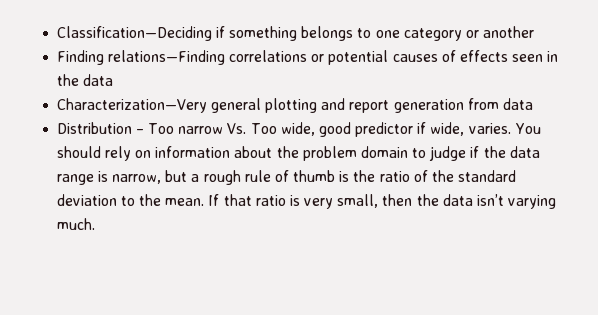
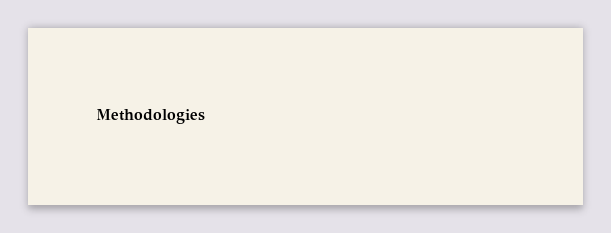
- Classification—Deciding if something belongs to one category or another
- Finding relations—Finding correlations or potential causes of effects seen in the data
- Characterization—Very general plotting and report generation from data
- Distribution – Too narrow Vs. Too wide, good predictor if wide, varies. You should rely on information about the problem domain to judge if the data range is narrow, but a rough rule of thumb is the ratio of the standard deviation to the mean. If that ratio is very small, then the data isn’t varying much.
+ Methodologies

